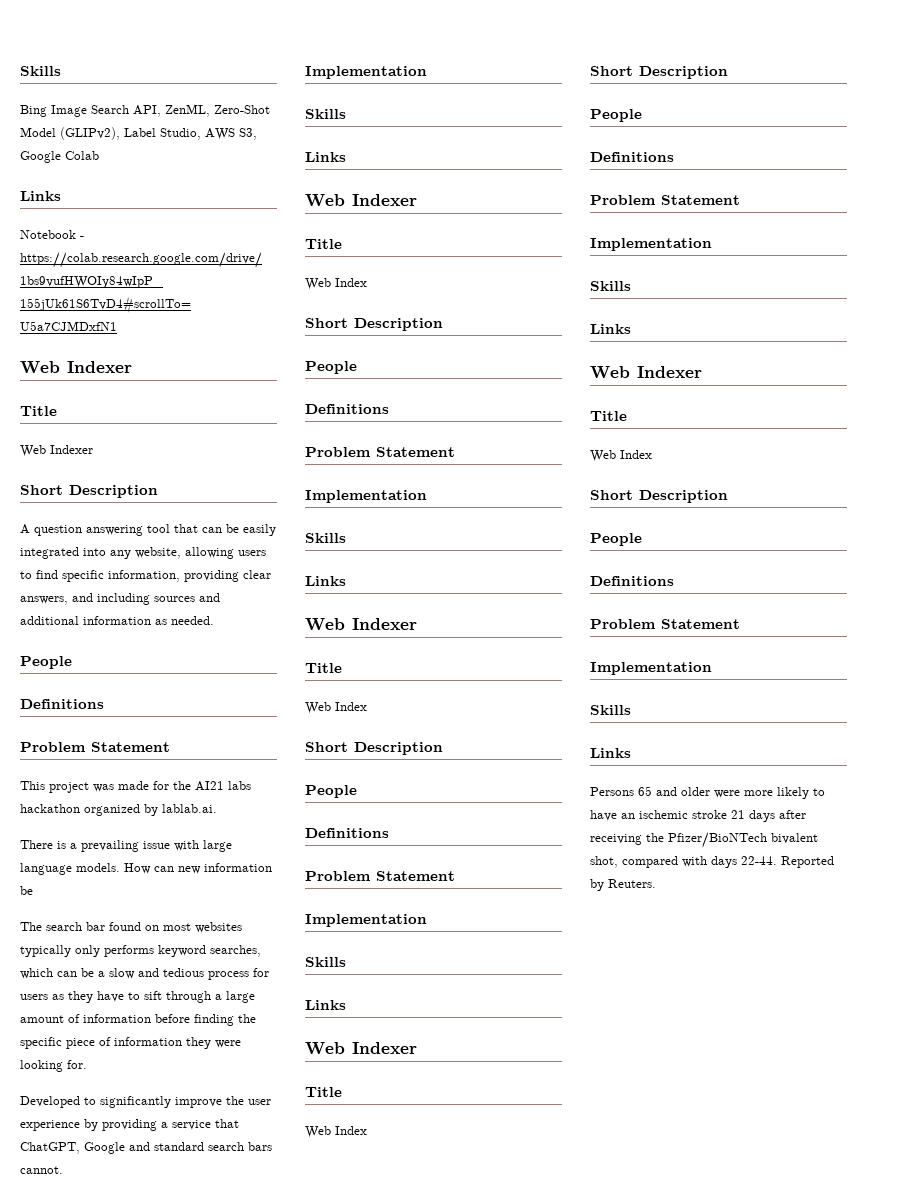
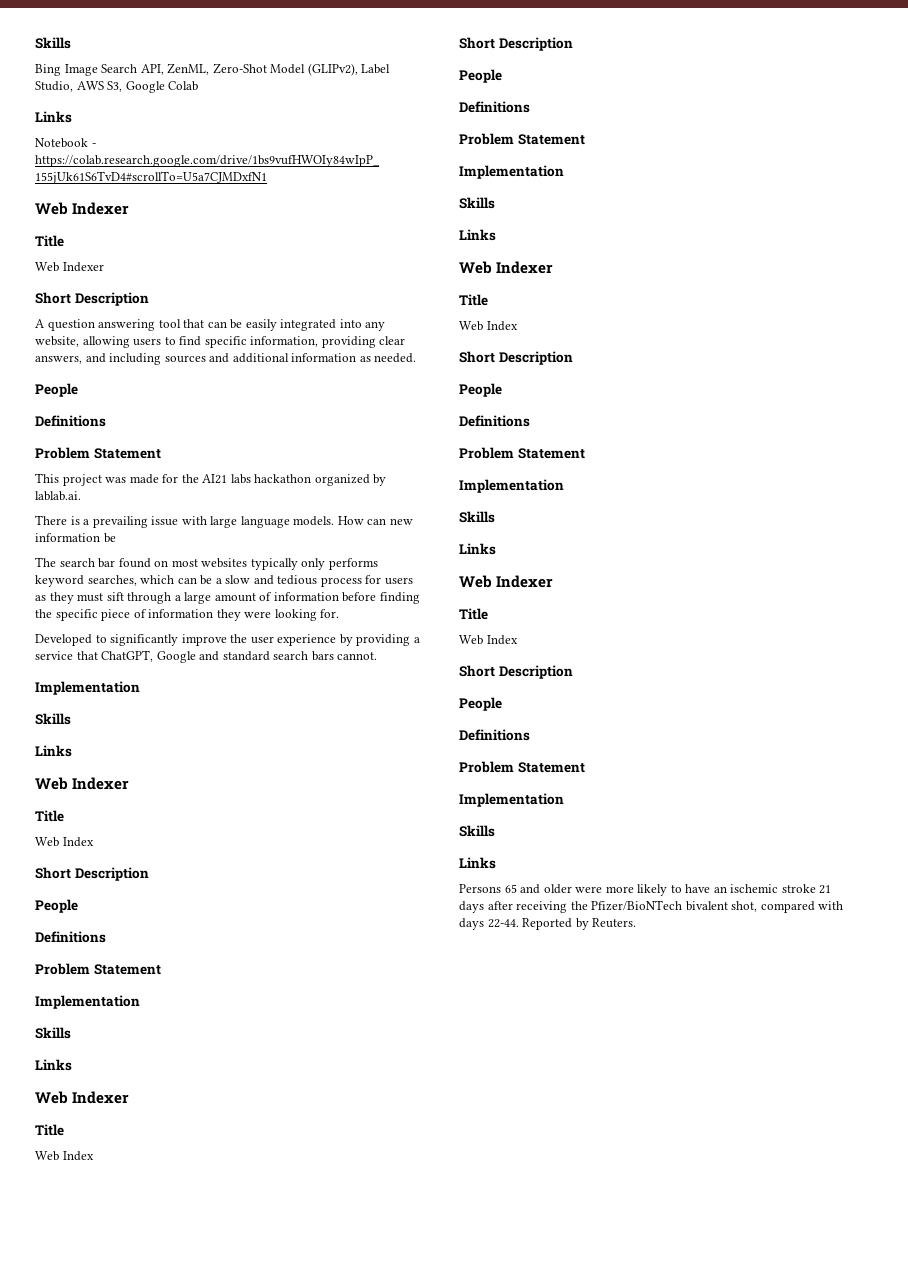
- The search bar found on most websites typically only performs keyword searches, which can be a slow and tedious process for users as they have to sift through a large amount of information before finding the specific piece of information they were looking for.
+ The search bar found on most websites typically only performs keyword searches, which can be a slow and tedious process for users as they must sift through a large amount of information before finding the specific piece of information they were looking for.

